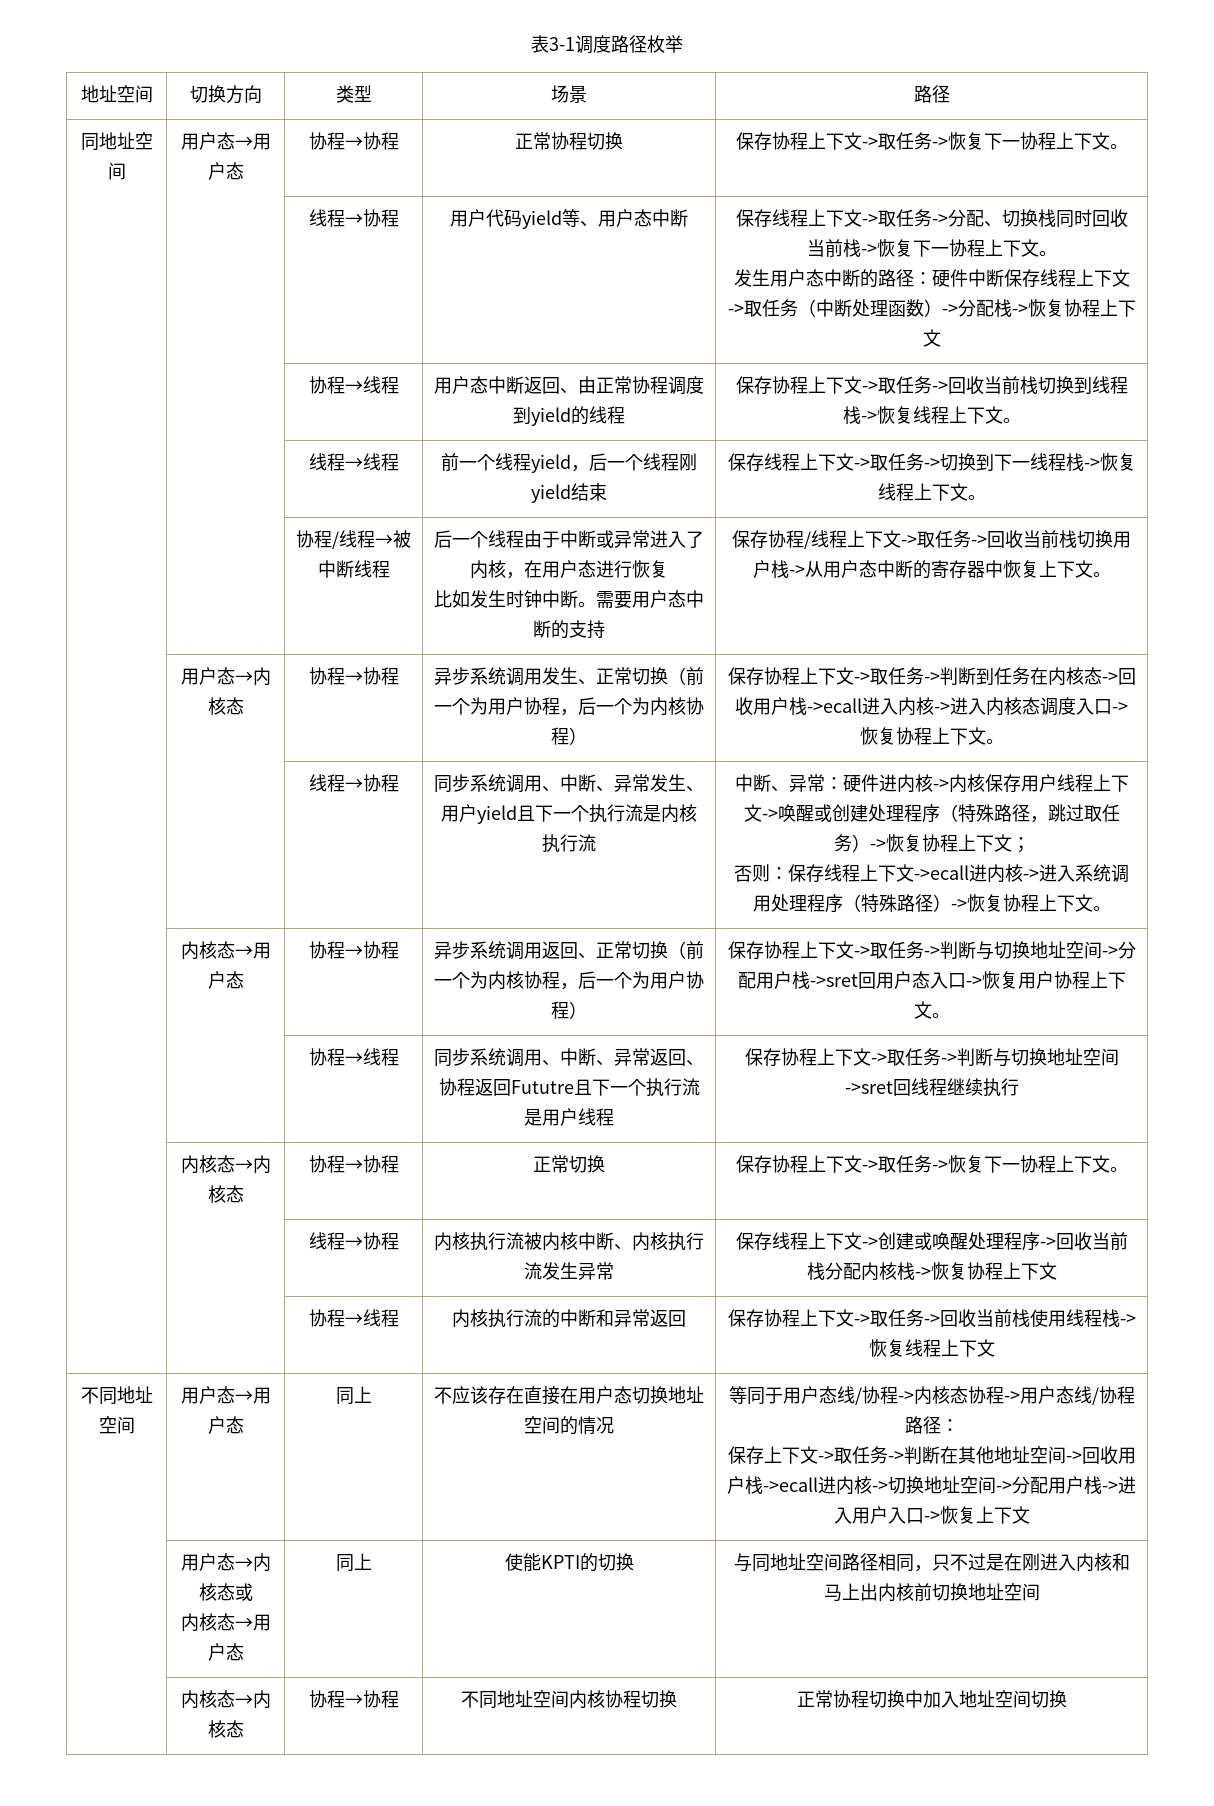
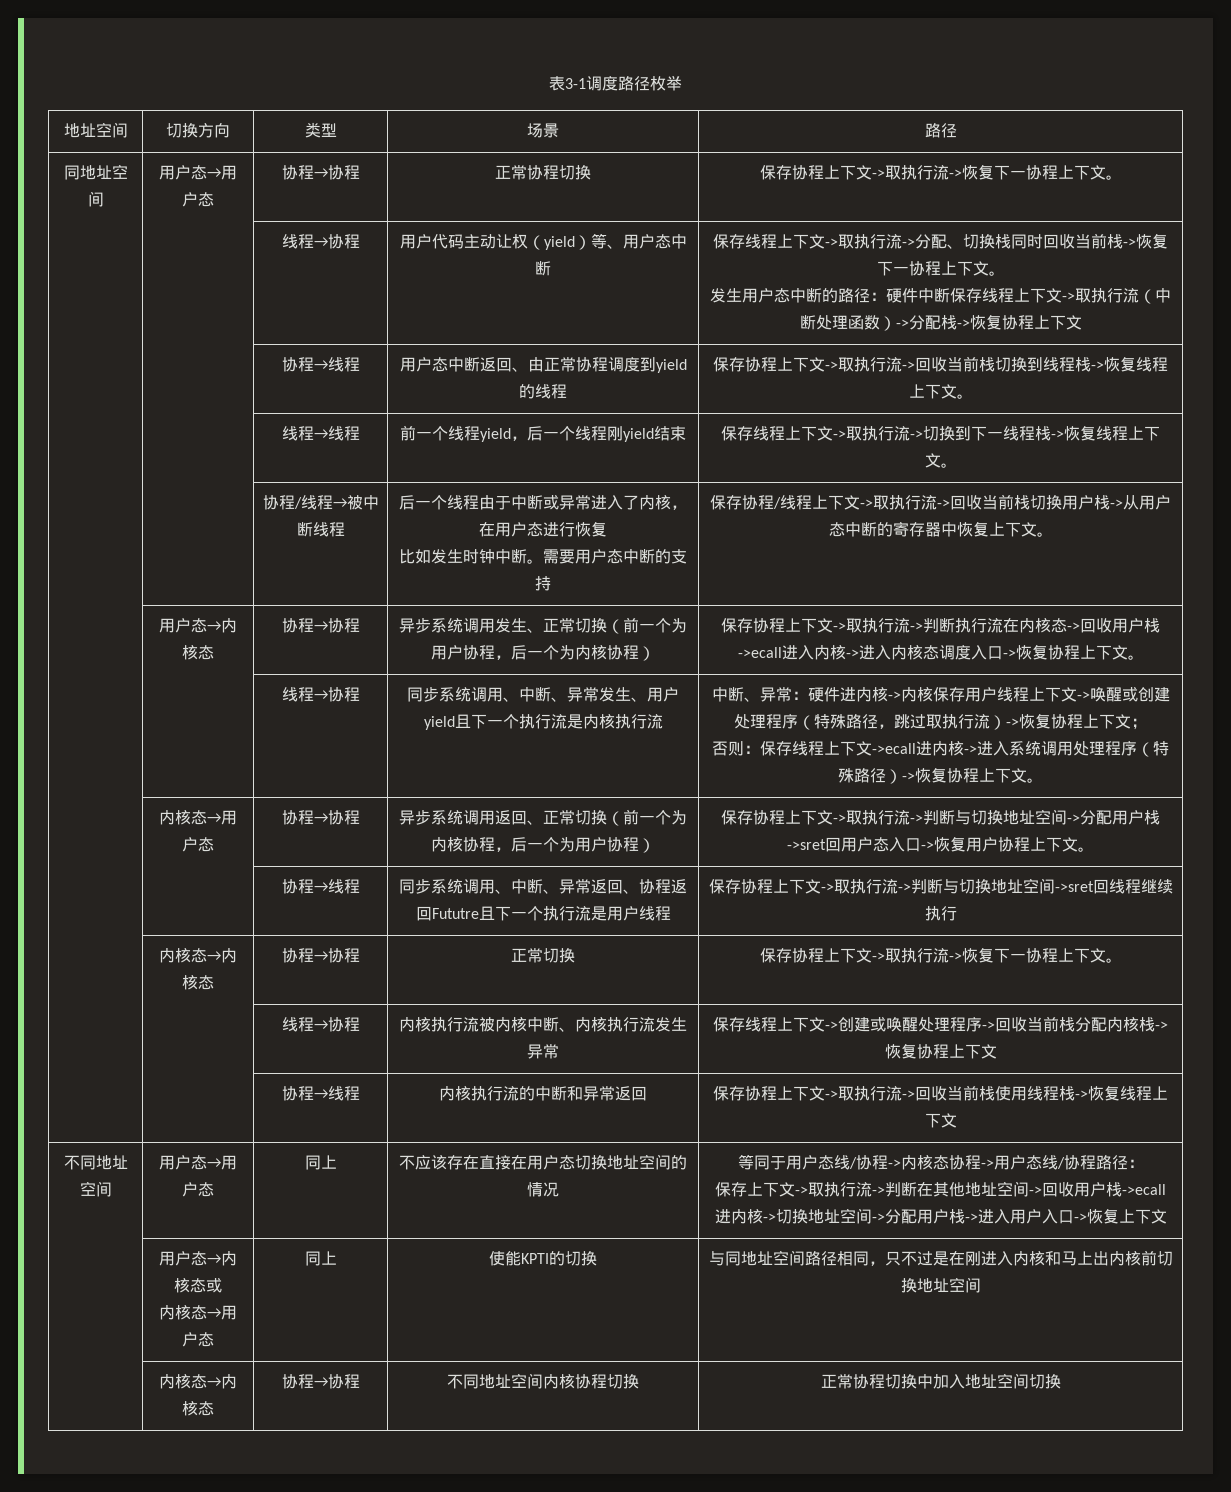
- 同地址空间 | 用户态→用户态 | 协程→协程 | 正常协程切换 | 保存协程上下文->取任务->恢复下一协程上下文。
+ 同地址空间 | 用户态→用户态 | 协程→协程 | 正常协程切换 | 保存协程上下文->取执行流->恢复下一协程上下文。
- 用户代码yield等、用户态中断
+ 用户代码主动让权（yield）等、用户态中断
- 保存线程上下文->取任务->分配、切换栈同时回收当前栈->恢复下一协程上下文。
+ 保存线程上下文->取执行流->分配、切换栈同时回收当前栈->恢复下一协程上下文。
- 发生用户态中断的路径：硬件中断保存线程上下文->取任务（中断处理函数）->分配栈->恢复协程上下文
+ 发生用户态中断的路径：硬件中断保存线程上下文->取执行流（中断处理函数）->分配栈->恢复协程上下文
- | | 协程→线程 | 用户态中断返回、由正常协程调度到yield的线程 | 保存协程上下文->取任务->回收当前栈切换到线程栈->恢复线程上下文。
+ | | 协程→线程 | 用户态中断返回、由正常协程调度到yield的线程 | 保存协程上下文->取执行流->回收当前栈切换到线程栈->恢复线程上下文。
- | | 线程→线程 | 前一个线程yield，后一个线程刚yield结束 | 保存线程上下文->取任务->切换到下一线程栈->恢复线程上下文。
+ | | 线程→线程 | 前一个线程yield，后一个线程刚yield结束 | 保存线程上下文->取执行流->切换到下一线程栈->恢复线程上下文。
- 保存协程/线程上下文->取任务->回收当前栈切换用户栈->从用户态中断的寄存器中恢复上下文。
+ 保存协程/线程上下文->取执行流->回收当前栈切换用户栈->从用户态中断的寄存器中恢复上下文。
- 保存协程上下文->取任务->判断到任务在内核态->回收用户栈->ecall进入内核->进入内核态调度入口->恢复协程上下文。
+ 保存协程上下文->取执行流->判断执行流在内核态->回收用户栈->ecall进入内核->进入内核态调度入口->恢复协程上下文。
- 中断、异常：硬件进内核->内核保存用户线程上下文->唤醒或创建处理程序（特殊路径，跳过取任务）->恢复协程上下文；
+ 中断、异常：硬件进内核->内核保存用户线程上下文->唤醒或创建处理程序（特殊路径，跳过取执行流）->恢复协程上下文；
- 保存协程上下文->取任务->判断与切换地址空间->分配用户栈->sret回用户态入口->恢复用户协程上下文。
+ 保存协程上下文->取执行流->判断与切换地址空间->分配用户栈->sret回用户态入口->恢复用户协程上下文。
- | | 协程→线程 | 同步系统调用、中断、异常返回、协程返回Fututre且下一个执行流是用户线程 | 保存协程上下文->取任务->判断与切换地址空间->sret回线程继续执行
+ | | 协程→线程 | 同步系统调用、中断、异常返回、协程返回Fututre且下一个执行流是用户线程 | 保存协程上下文->取执行流->判断与切换地址空间->sret回线程继续执行
- | 内核态→内核态 | 协程→协程 | 正常切换 | 保存协程上下文->取任务->恢复下一协程上下文。
+ | 内核态→内核态 | 协程→协程 | 正常切换 | 保存协程上下文->取执行流->恢复下一协程上下文。
- | | 协程→线程 | 内核执行流的中断和异常返回 | 保存协程上下文->取任务->回收当前栈使用线程栈->恢复线程上下文
+ | | 协程→线程 | 内核执行流的中断和异常返回 | 保存协程上下文->取执行流->回收当前栈使用线程栈->恢复线程上下文
- 保存上下文->取任务->判断在其他地址空间->回收用户栈->ecall进内核->切换地址空间->分配用户栈->进入用户入口->恢复上下文
+ 保存上下文->取执行流->判断在其他地址空间->回收用户栈->ecall进内核->切换地址空间->分配用户栈->进入用户入口->恢复上下文

